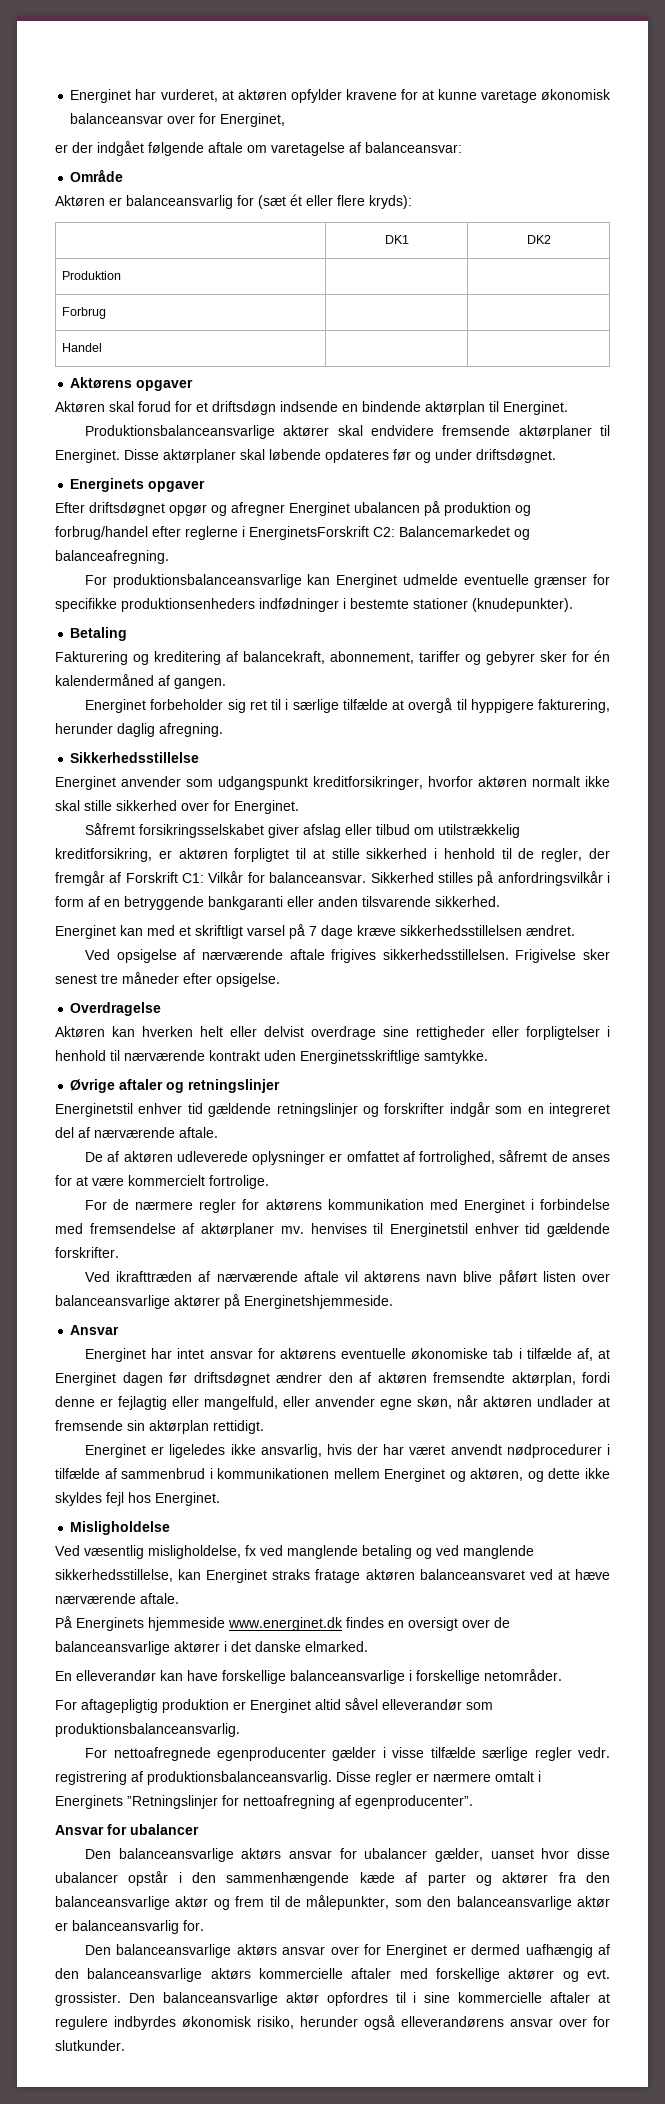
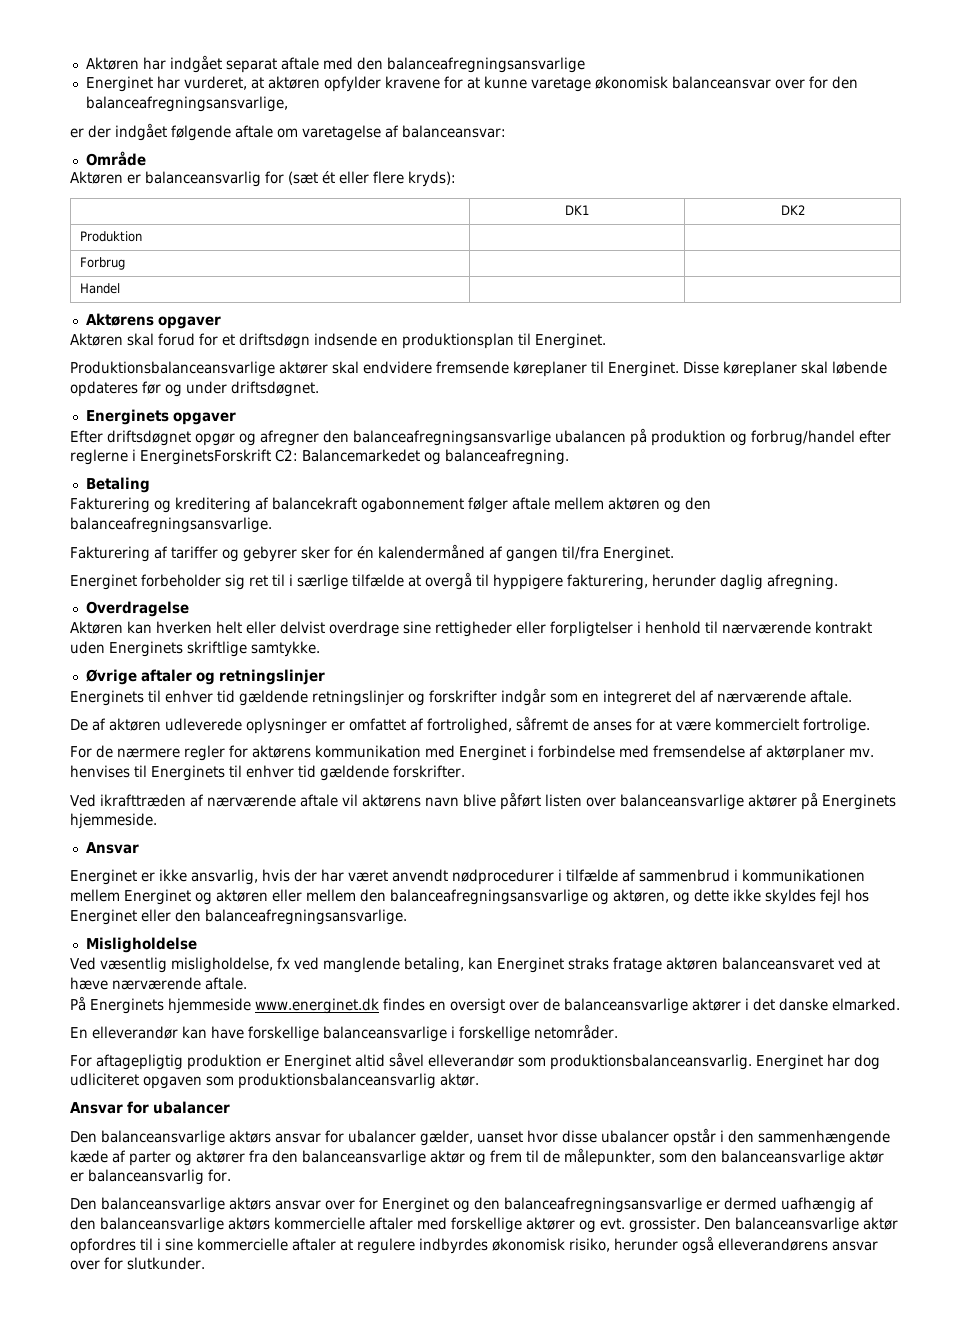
+ Aktøren har indgået separat aftale med den balanceafregningsansvarlige
- Energinet har vurderet, at aktøren opfylder kravene for at kunne varetage økonomisk balanceansvar over for Energinet,
+ Energinet har vurderet, at aktøren opfylder kravene for at kunne varetage økonomisk balanceansvar over for den balanceafregningsansvarlige,
- Aktøren skal forud for et driftsdøgn indsende en bindende aktørplan til Energinet.
+ Aktøren skal forud for et driftsdøgn indsende en produktionsplan til Energinet.
- Produktionsbalanceansvarlige aktører skal endvidere fremsende aktørplaner til Energinet.
+ Produktionsbalanceansvarlige aktører skal endvidere fremsende køreplaner til Energinet.
- Disse aktørplaner skal løbende opdateres før og under driftsdøgnet.
+ Disse køreplaner skal løbende opdateres før og under driftsdøgnet.
- Efter driftsdøgnet opgør og afregner Energinet ubalancen på produktion og forbrug/handel efter reglerne i EnerginetsForskrift C2: Balancemarkedet og balanceafregning.
+ Efter driftsdøgnet opgør og afregner den balanceafregningsansvarlige ubalancen på produktion og forbrug/handel efter reglerne i EnerginetsForskrift C2: Balancemarkedet og balanceafregning.
- For produktionsbalanceansvarlige kan Energinet udmelde eventuelle grænser for specifikke produktionsenheders indfødninger i bestemte stationer (knudepunkter).
- Fakturering og kreditering af balancekraft, abonnement, tariffer og gebyrer sker for én kalendermåned af gangen.
+ Fakturering og kreditering af balancekraft ogabonnement følger aftale mellem aktøren og den balanceafregningsansvarlige.
+ Fakturering af tariffer og gebyrer sker for én kalendermåned af gangen til/fra Energinet.
- Sikkerhedsstillelse
- Energinet anvender som udgangspunkt kreditforsikringer, hvorfor aktøren normalt ikke skal stille sikkerhed over for Energinet.
- Såfremt forsikringsselskabet giver afslag eller tilbud om utilstrækkelig kreditforsikring, er aktøren forpligtet til at stille sikkerhed i henhold til de regler, der fremgår af Forskrift C1: Vilkår for balanceansvar. Sikkerhed stilles på anfordringsvilkår i form af en betryggende bankgaranti eller anden tilsvarende sikkerhed.
- Energinet kan med et skriftligt varsel på 7 dage kræve sikkerhedsstillelsen ændret.
- Ved opsigelse af nærværende aftale frigives sikkerhedsstillelsen. Frigivelse sker senest tre måneder efter opsigelse.
- Aktøren kan hverken helt eller delvist overdrage sine rettigheder eller forpligtelser i henhold til nærværende kontrakt uden Energinetsskriftlige samtykke.
+ Aktøren kan hverken helt eller delvist overdrage sine rettigheder eller forpligtelser i henhold til nærværende kontrakt uden Energinets skriftlige samtykke.
- Energinetstil enhver tid gældende retningslinjer og forskrifter indgår som en integreret del af nærværende aftale.
+ Energinets til enhver tid gældende retningslinjer og forskrifter indgår som en integreret del af nærværende aftale.
- For de nærmere regler for aktørens kommunikation med Energinet i forbindelse med fremsendelse af aktørplaner mv. henvises til Energinetstil enhver tid gældende forskrifter.
+ For de nærmere regler for aktørens kommunikation med Energinet i forbindelse med fremsendelse af aktørplaner mv. henvises til Energinets til enhver tid gældende forskrifter.
- Ved ikrafttræden af nærværende aftale vil aktørens navn blive påført listen over balanceansvarlige aktører på Energinetshjemmeside.
+ Ved ikrafttræden af nærværende aftale vil aktørens navn blive påført listen over balanceansvarlige aktører på Energinets hjemmeside.
- Energinet har intet ansvar for aktørens eventuelle økonomiske tab i tilfælde af, at Energinet dagen før driftsdøgnet ændrer den af aktøren fremsendte aktørplan, fordi denne er fejlagtig eller mangelfuld, eller anvender egne skøn, når aktøren undlader at fremsende sin aktørplan rettidigt.
- Energinet er ligeledes ikke ansvarlig, hvis der har været anvendt nødprocedurer i tilfælde af sammenbrud i kommunikationen mellem Energinet og aktøren, og dette ikke skyldes fejl hos Energinet.
+ Energinet er ikke ansvarlig, hvis der har været anvendt nødprocedurer i tilfælde af sammenbrud i kommunikationen mellem Energinet og aktøren eller mellem den balanceafregningsansvarlige og aktøren, og dette ikke skyldes fejl hos Energinet eller den balanceafregningsansvarlige.
- Ved væsentlig misligholdelse, fx ved manglende betaling og ved manglende sikkerhedsstillelse, kan Energinet straks fratage aktøren balanceansvaret ved at hæve nærværende aftale.
+ Ved væsentlig misligholdelse, fx ved manglende betaling, kan Energinet straks fratage aktøren balanceansvaret ved at hæve nærværende aftale.
- For aftagepligtig produktion er Energinet altid såvel elleverandør som produktionsbalanceansvarlig.
- For nettoafregnede egenproducenter gælder i visse tilfælde særlige regler vedr. registrering af produktionsbalanceansvarlig. Disse regler er nærmere omtalt i Energinets ”Retningslinjer for nettoafregning af egenproducenter”.
+ For aftagepligtig produktion er Energinet altid såvel elleverandør som produktionsbalanceansvarlig. Energinet har dog udliciteret opgaven som produktionsbalanceansvarlig aktør.
- Den balanceansvarlige aktørs ansvar over for Energinet er dermed uafhængig af den balanceansvarlige aktørs kommercielle aftaler med forskellige aktører og evt. grossister.
+ Den balanceansvarlige aktørs ansvar over for Energinet og den balanceafregningsansvarlige er dermed uafhængig af den balanceansvarlige aktørs kommercielle aftaler med forskellige aktører og evt. grossister.

